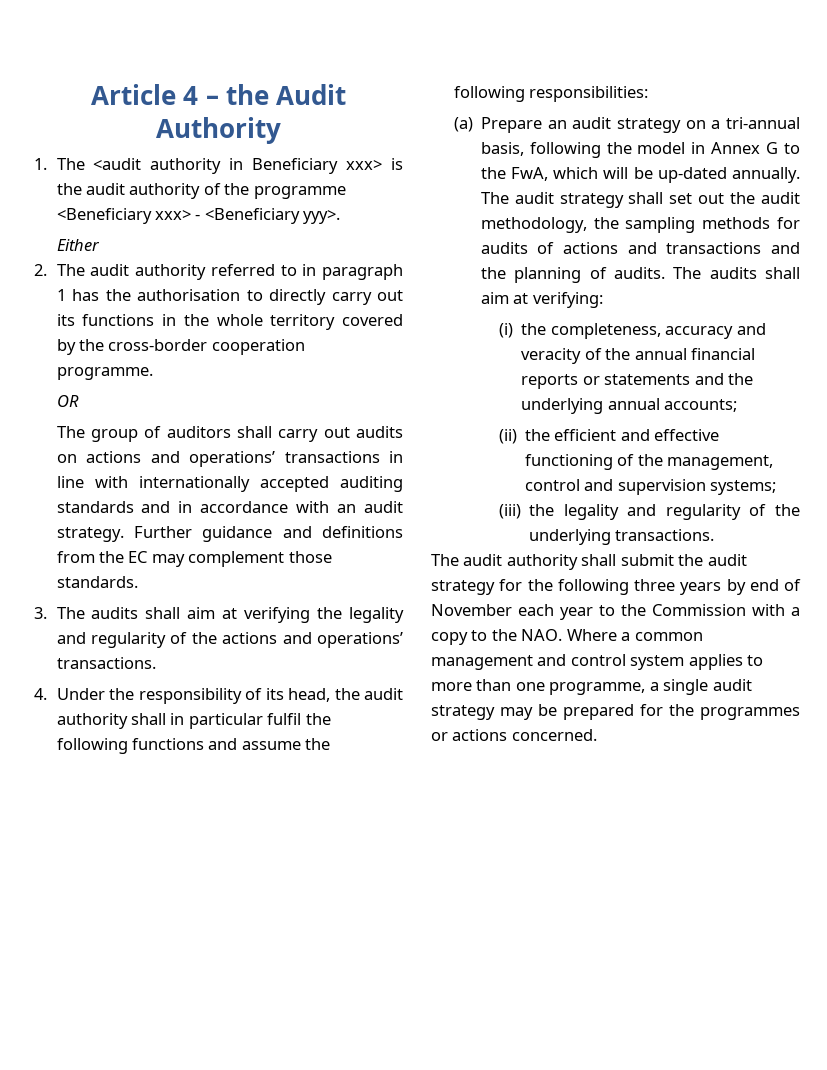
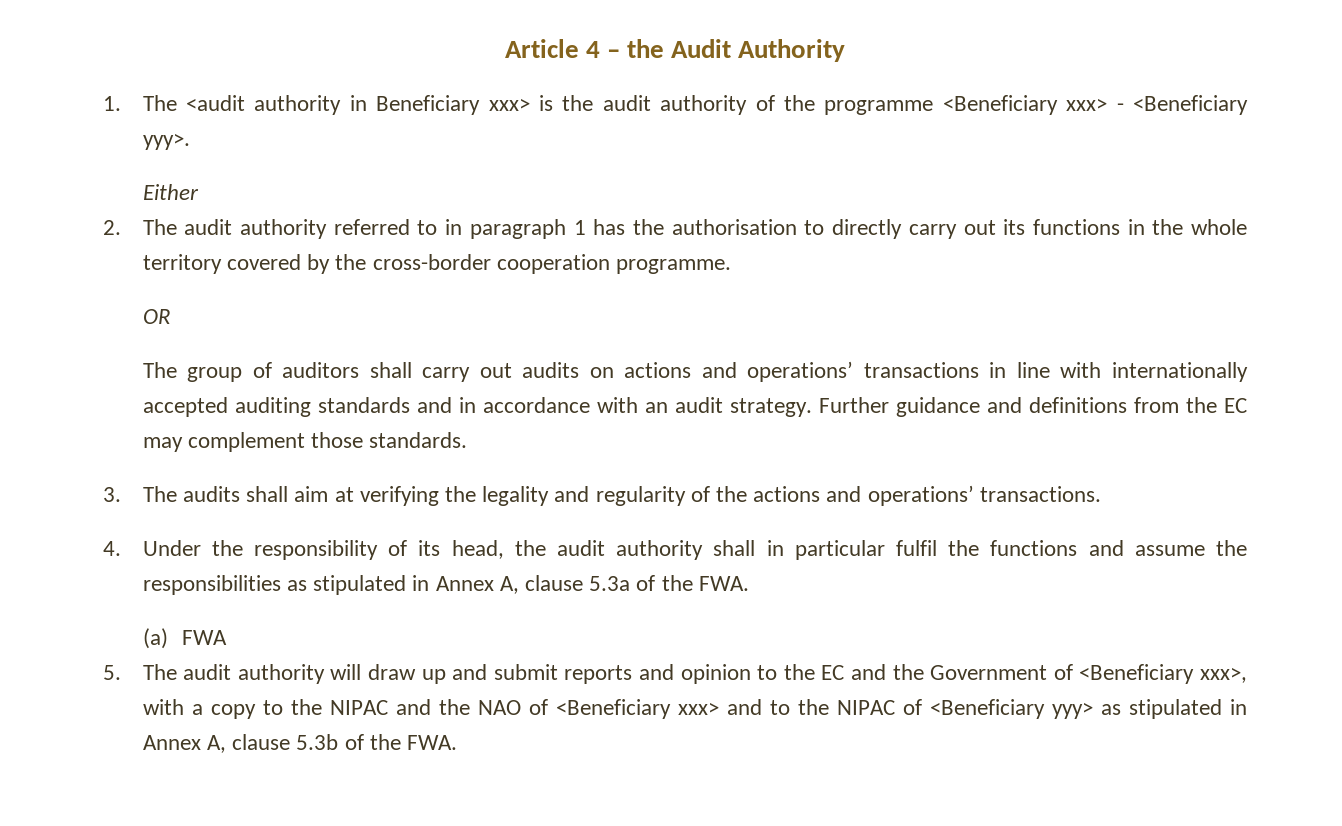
- 4. Under the responsibility of its head, the audit authority shall in particular fulfil the following functions and assume the following responsibilities:
- (a) Prepare an audit strategy on a tri-annual basis, following the model in Annex G to the FwA, which will be up-dated annually. The audit strategy shall set out the audit methodology, the sampling methods for audits of actions and transactions and the planning of audits. The audits shall aim at verifying:
- (i) the completeness, accuracy and veracity of the annual financial reports or statements and the underlying annual accounts;
- (ii) the efficient and effective functioning of the management, control and supervision systems;
- (iii) the legality and regularity of the underlying transactions.
- The audit authority shall submit the audit strategy for the following three years by end of November each year to the Commission with a copy to the NAO. Where a common management and control system applies to more than one programme, a single audit strategy may be prepared for the programmes or actions concerned.
+ 4. Under the responsibility of its head, the audit authority shall in particular fulfil the functions and assume the responsibilities as stipulated in Annex A, clause 5.3a of the FWA.
+ (a) FWA
+ 5. The audit authority will draw up and submit reports and opinion to the EC and the Government of <Beneficiary xxx>, with a copy to the NIPAC and the NAO of <Beneficiary xxx> and to the NIPAC of <Beneficiary yyy> as stipulated in Annex A, clause 5.3b of the FWA.

